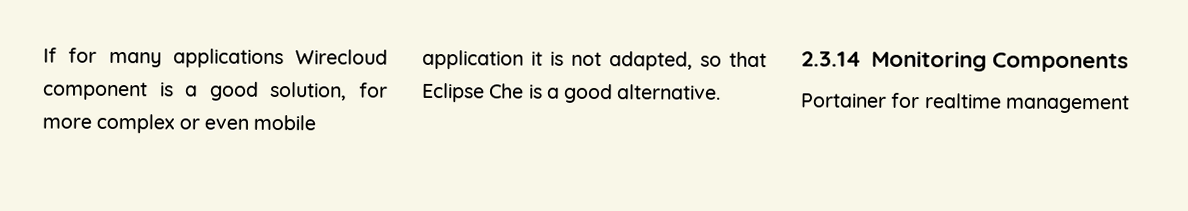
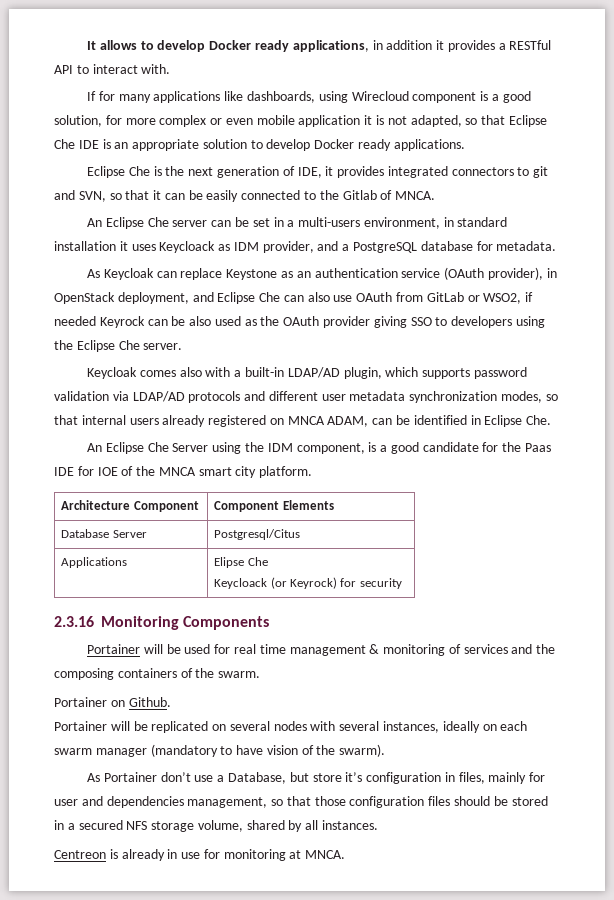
+ It allows to develop Docker ready applications, in addition it provides a RESTful API to interact with.
- If for many applications Wirecloud component is a good solution, for more complex or even mobile application it is not adapted, so that Eclipse Che is a good alternative.
- 2.3.14 Monitoring Components
- Portainer for realtime management
+ If for many applications like dashboards, using Wirecloud component is a good solution, for more complex or even mobile application it is not adapted, so that Eclipse Che IDE is an appropriate solution to develop Docker ready applications.
+ Eclipse Che is the next generation of IDE, it provides integrated connectors to git and SVN, so that it can be easily connected to the Gitlab of MNCA.
+ An Eclipse Che server can be set in a multi-users environment, in standard installation it uses Keycloack as IDM provider, and a PostgreSQL database for metadata.
+ As Keycloak can replace Keystone as an authentication service (OAuth provider), in OpenStack deployment, and Eclipse Che can also use OAuth from GitLab or WSO2, if needed Keyrock can be also used as the OAuth provider giving SSO to developers using the Eclipse Che server.
+ Keycloak comes also with a built-in LDAP/AD plugin, which supports password validation via LDAP/AD protocols and different user metadata synchronization modes, so that internal users already registered on MNCA ADAM, can be identified in Eclipse Che.
+ An Eclipse Che Server using the IDM component, is a good candidate for the Paas IDE for IOE of the MNCA smart city platform.
+ Architecture Component | Component Elements
+ Database Server | Postgresql/Citus
+ Applications | Elipse Che
+ Keycloack (or Keyrock) for security
+ 2.3.16 Monitoring Components
+ Portainer will be used for real time management & monitoring of services and the composing containers of the swarm.
+ Portainer on Github.
+ Portainer will be replicated on several nodes with several instances, ideally on each swarm manager (mandatory to have vision of the swarm).
+ As Portainer don’t use a Database, but store it’s configuration in files, mainly for user and dependencies management, so that those configuration files should be stored in a secured NFS storage volume, shared by all instances.
+ Centreon is already in use for monitoring at MNCA.

